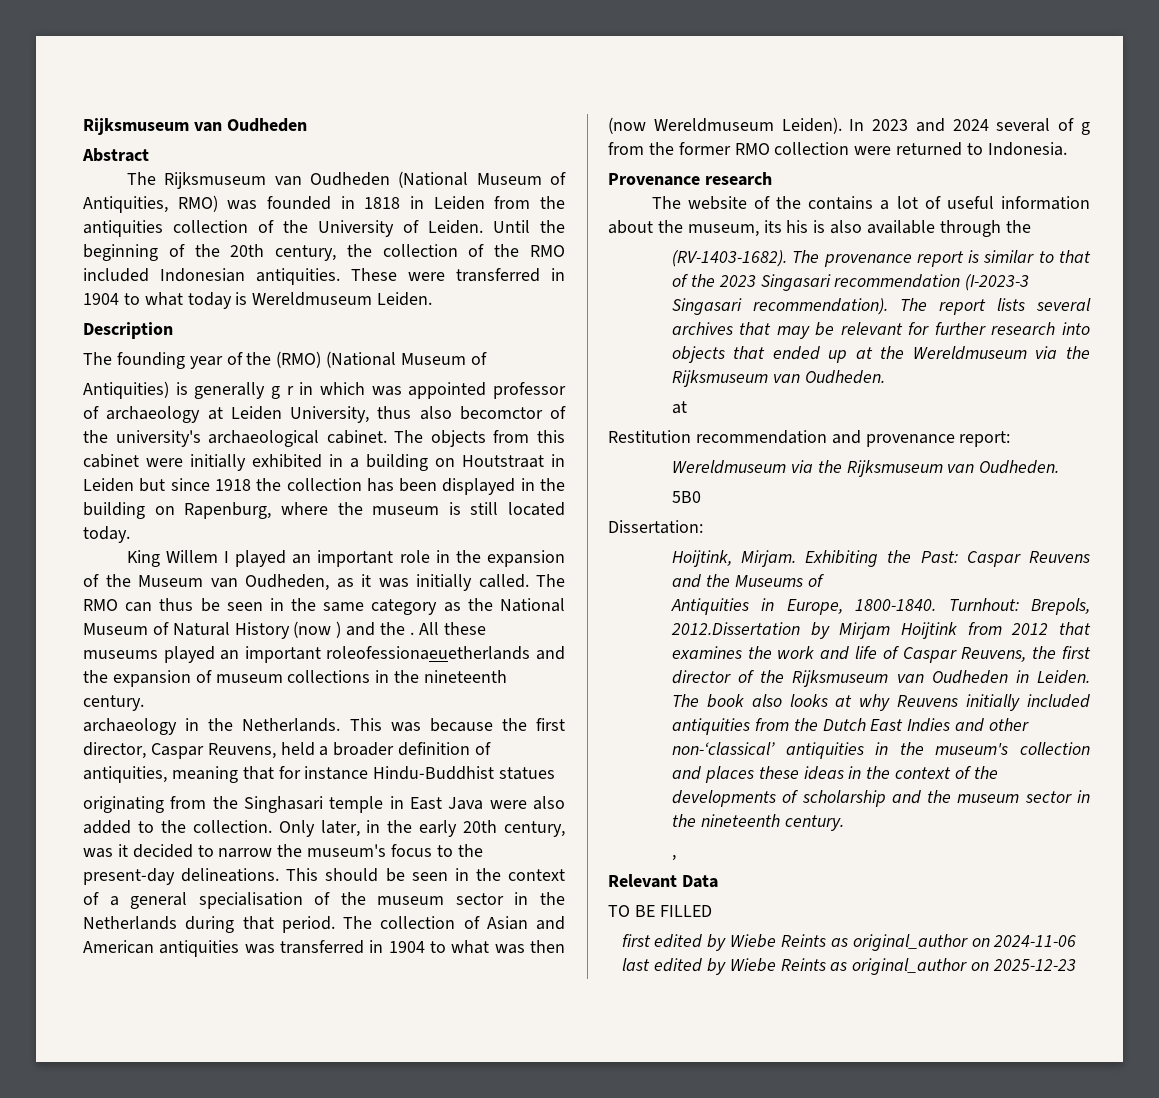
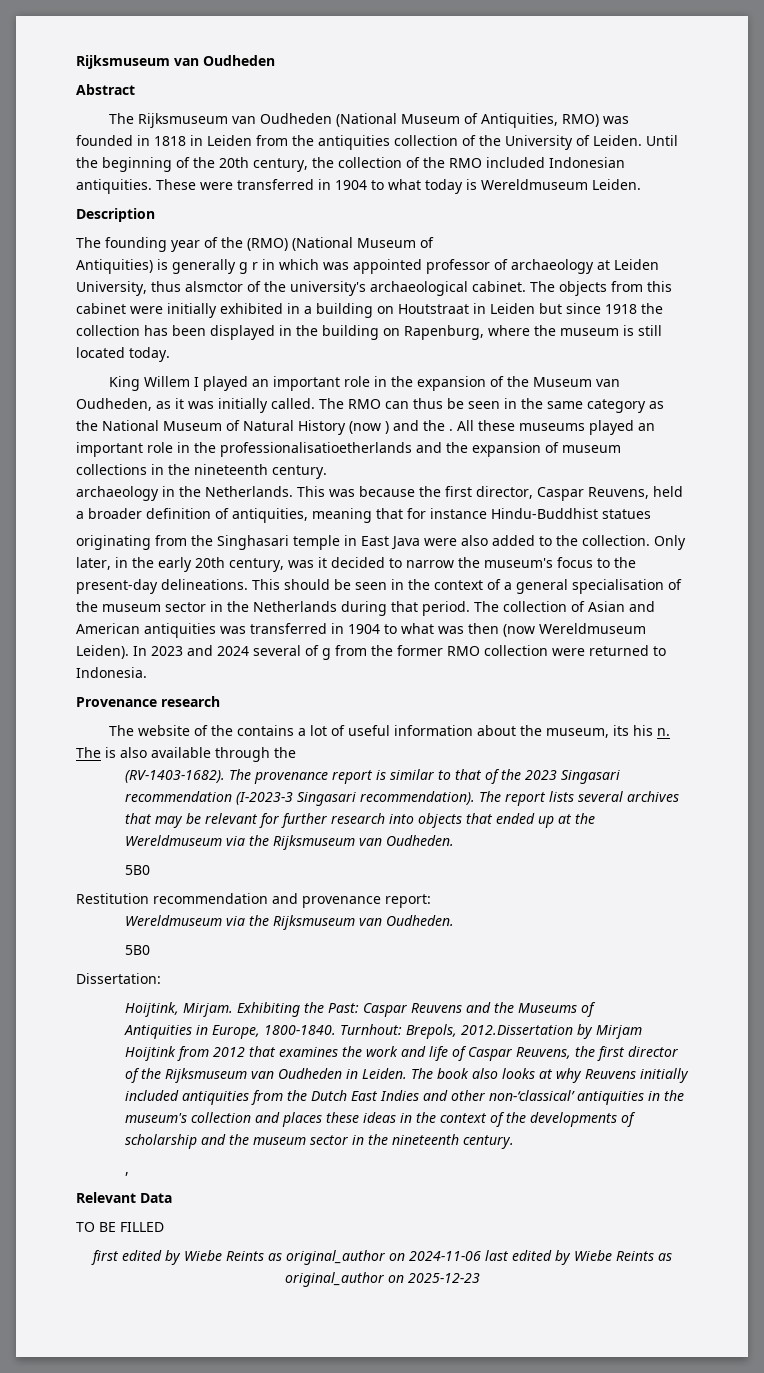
- Antiquities) is generally g r in which was appointed professor of archaeology at Leiden University, thus also becomctor of the university's archaeological cabinet.
+ Antiquities) is generally g r in which was appointed professor of archaeology at Leiden University, thus alsmctor of the university's archaeological cabinet.
- All these museums played an important roleofessionaeuetherlands and the expansion of museum collections in the nineteenth century.
+ All these museums played an important role in the professionalisatioetherlands and the expansion of museum collections in the nineteenth century.
- The website of the contains a lot of useful information about the museum, its his is also available through the
+ The website of the contains a lot of useful information about the museum, its his n. The is also available through the
  The report lists several archives that may be relevant for further research into objects that ended up at the Wereldmuseum via the Rijksmuseum van Oudheden.
- at
+ 5B0

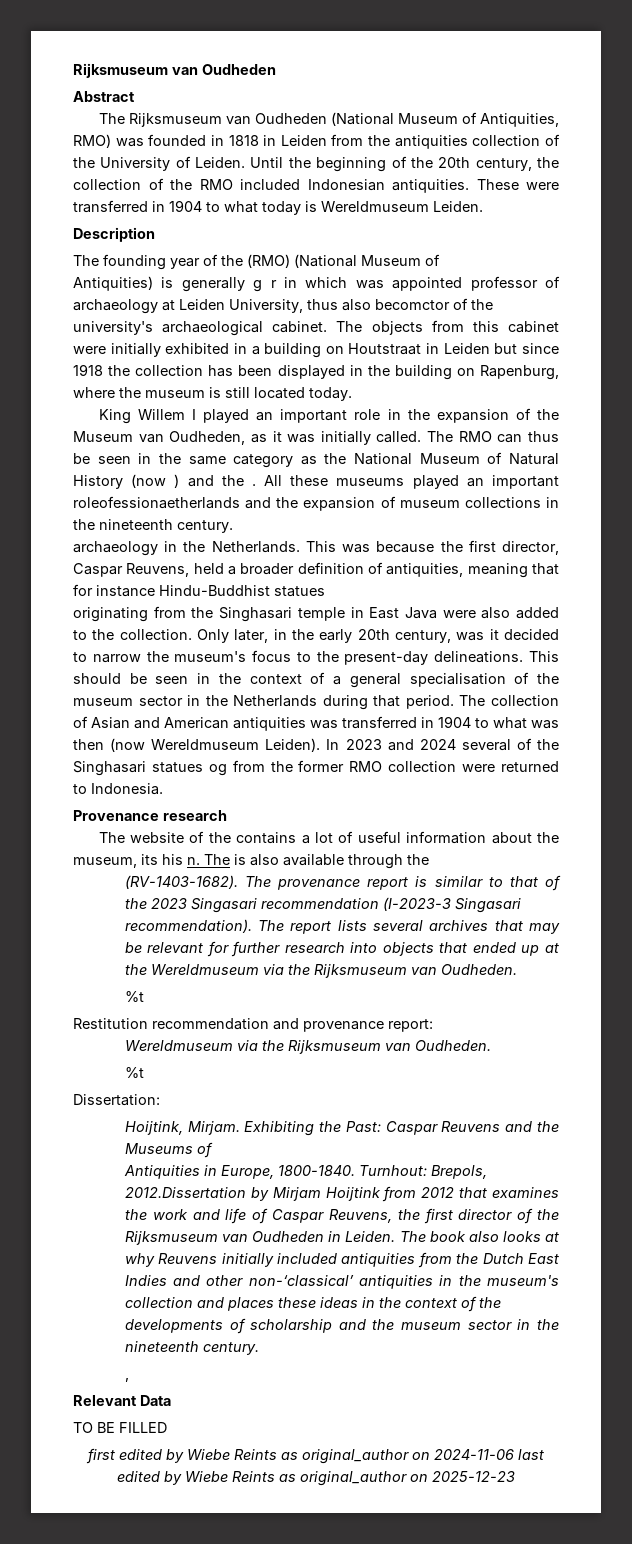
- Antiquities) is generally g r in which was appointed professor of archaeology at Leiden University, thus alsmctor of the university's archaeological cabinet.
+ Antiquities) is generally g r in which was appointed professor of archaeology at Leiden University, thus also becomctor of the university's archaeological cabinet.
- All these museums played an important role in the professionalisatioetherlands and the expansion of museum collections in the nineteenth century.
+ All these museums played an important roleofessionaetherlands and the expansion of museum collections in the nineteenth century.
- In 2023 and 2024 several of g from the former RMO collection were returned to Indonesia.
+ In 2023 and 2024 several of the Singhasari statues og from the former RMO collection were returned to Indonesia.
  The report lists several archives that may be relevant for further research into objects that ended up at the Wereldmuseum via the Rijksmuseum van Oudheden.
- 5B0
+ %t
  Restitution recommendation and provenance report:
  Wereldmuseum via the Rijksmuseum van Oudheden.
- 5B0
+ %t

